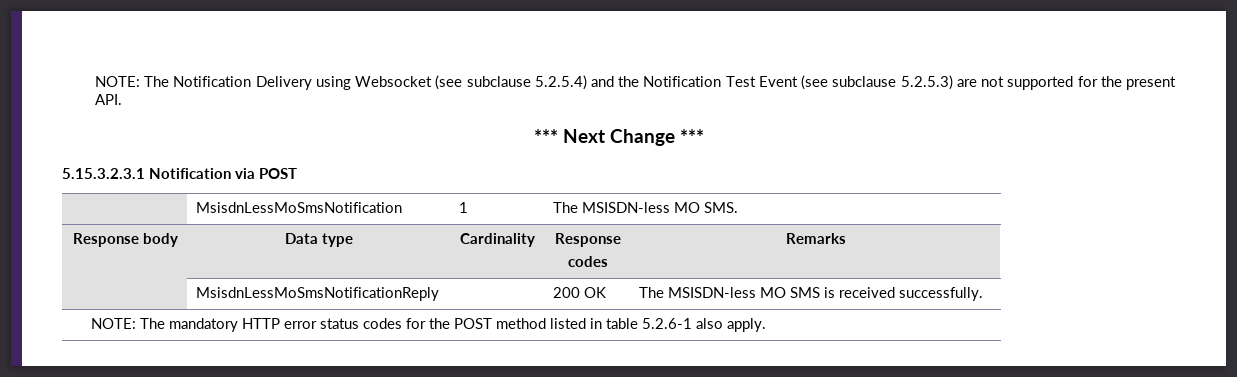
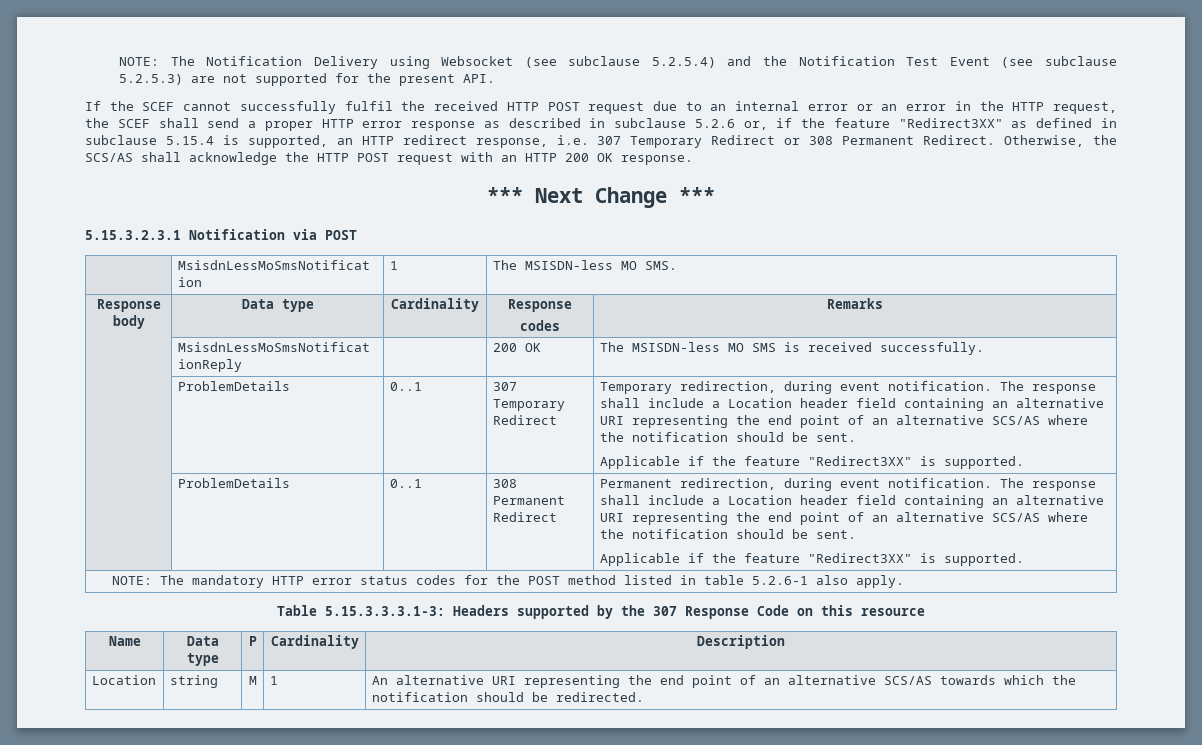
+ If the SCEF cannot successfully fulfil the received HTTP POST request due to an internal error or an error in the HTTP request, the SCEF shall send a proper HTTP error response as described in subclause 5.2.6 or, if the feature "Redirect3XX" as defined in subclause 5.15.4 is supported, an HTTP redirect response, i.e. 307 Temporary Redirect or 308 Permanent Redirect. Otherwise, the SCS/AS shall acknowledge the HTTP POST request with an HTTP 200 OK response.
+ ProblemDetails | 0..1 | 307 Temporary Redirect | Temporary redirection, during event notification. The response shall include a Location header field containing an alternative URI representing the end point of an alternative SCS/AS where the notification should be sent.
+ Applicable if the feature "Redirect3XX" is supported.
+ | ProblemDetails | 0..1 | 308 Permanent Redirect | Permanent redirection, during event notification. The response shall include a Location header field containing an alternative URI representing the end point of an alternative SCS/AS where the notification should be sent.
+ Applicable if the feature "Redirect3XX" is supported.
+ Table 5.15.3.3.3.1-3: Headers supported by the 307 Response Code on this resource
+ Name | Data type | P | Cardinality | Description
+ Location | string | M | 1 | An alternative URI representing the end point of an alternative SCS/AS towards which the notification should be redirected.

